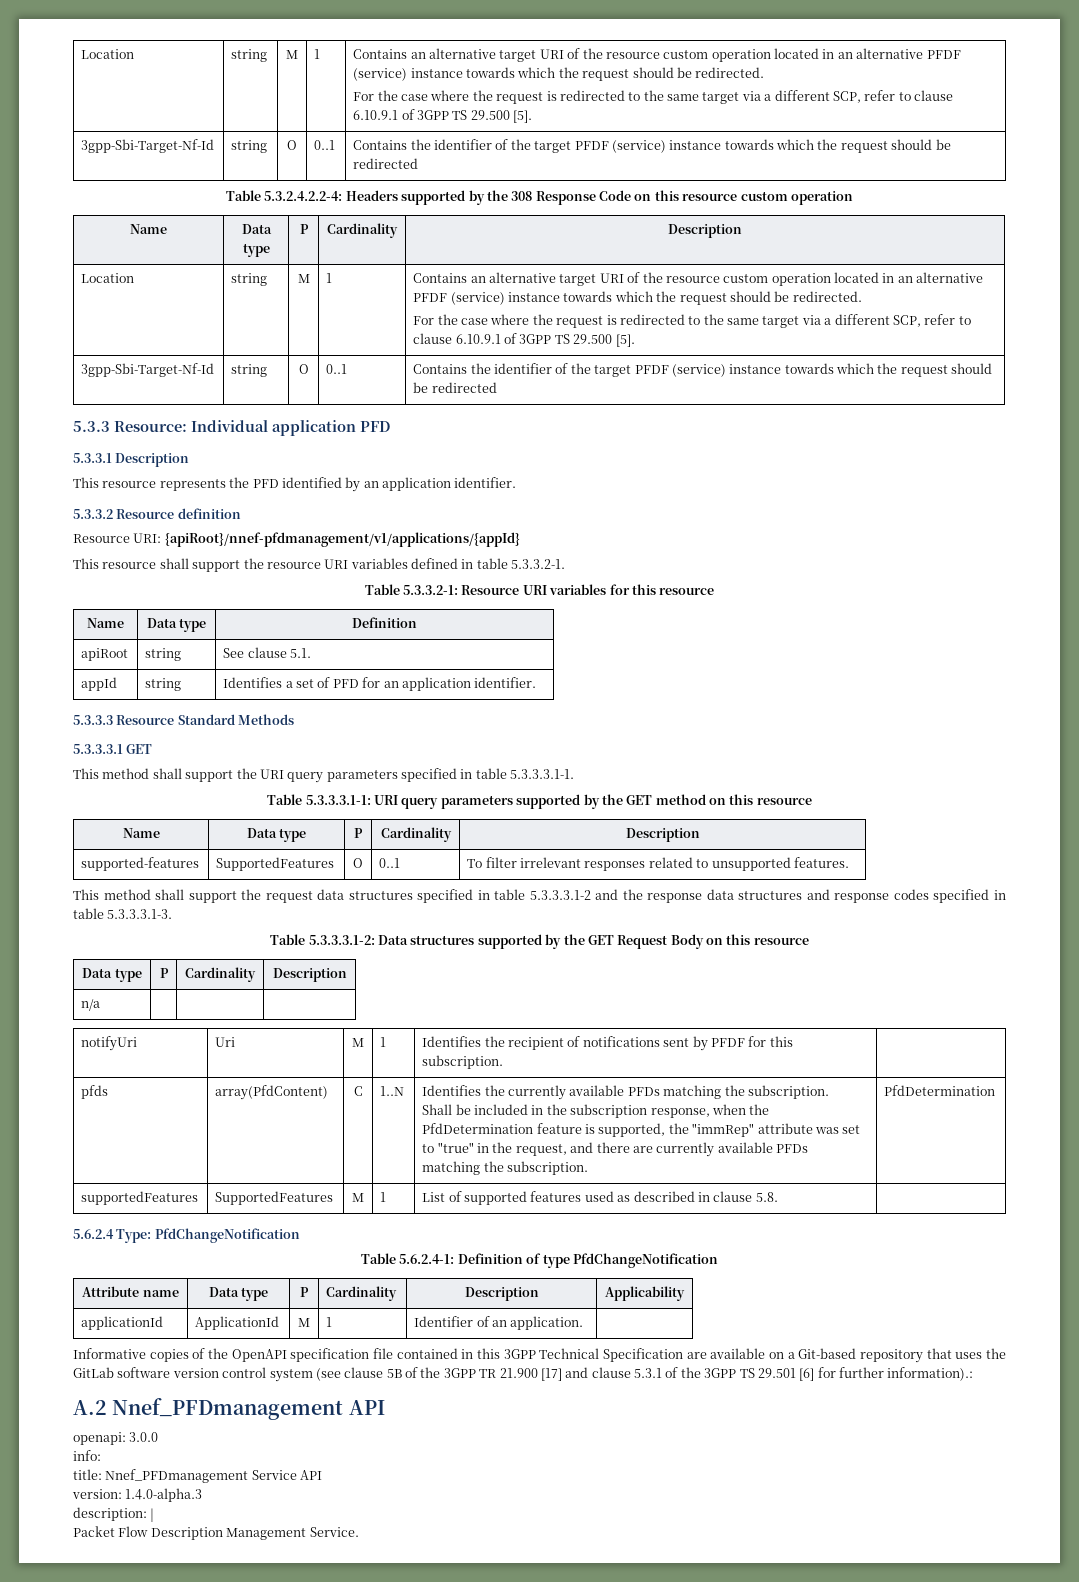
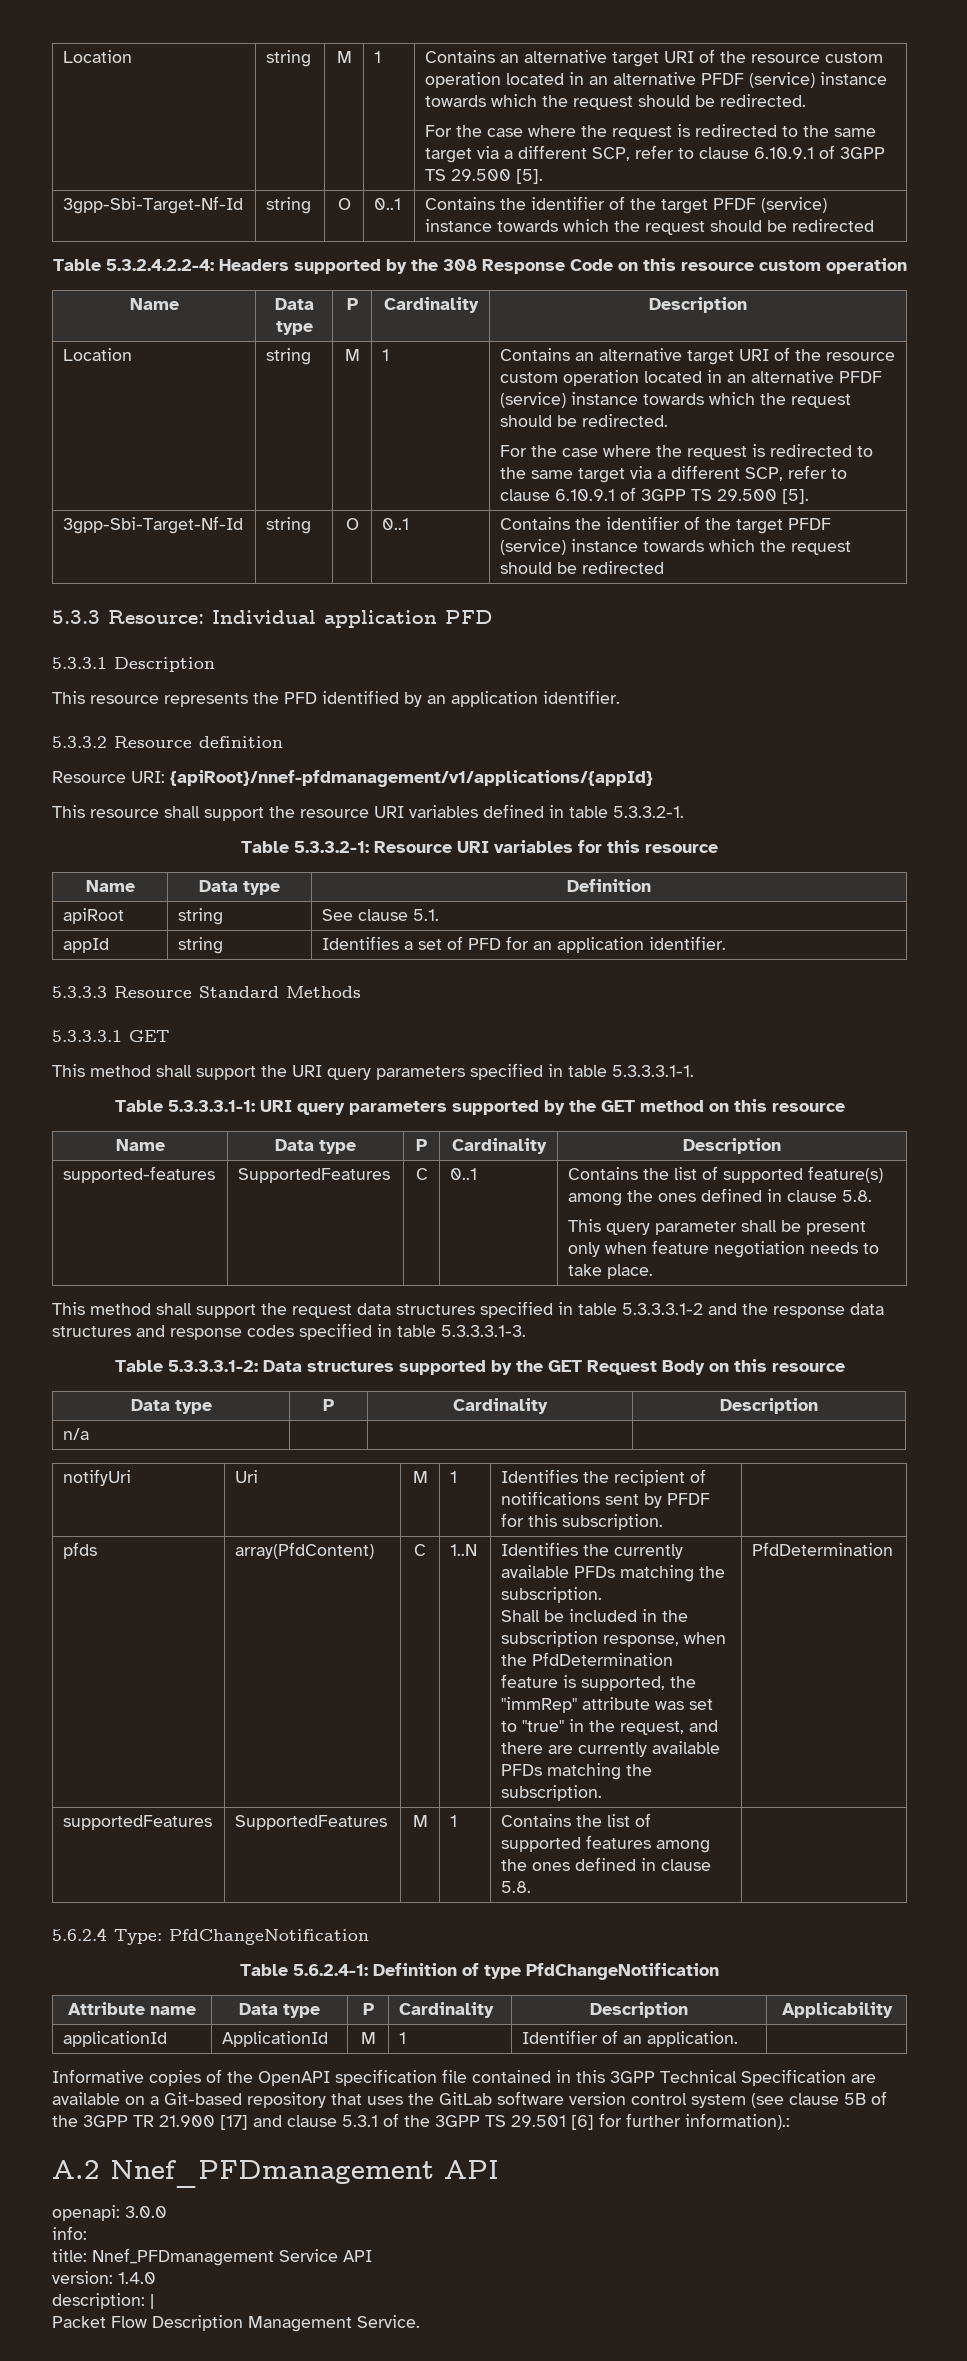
- supported-features | SupportedFeatures | O | 0..1 | To filter irrelevant responses related to unsupported features.
+ supported-features | SupportedFeatures | C | 0..1 | Contains the list of supported feature(s) among the ones defined in clause 5.8.
+ This query parameter shall be present only when feature negotiation needs to take place.
- supportedFeatures | SupportedFeatures | M | 1 | List of supported features used as described in clause 5.8. |
+ supportedFeatures | SupportedFeatures | M | 1 | Contains the list of supported features among the ones defined in clause 5.8. |
- version: 1.4.0-alpha.3
+ version: 1.4.0

